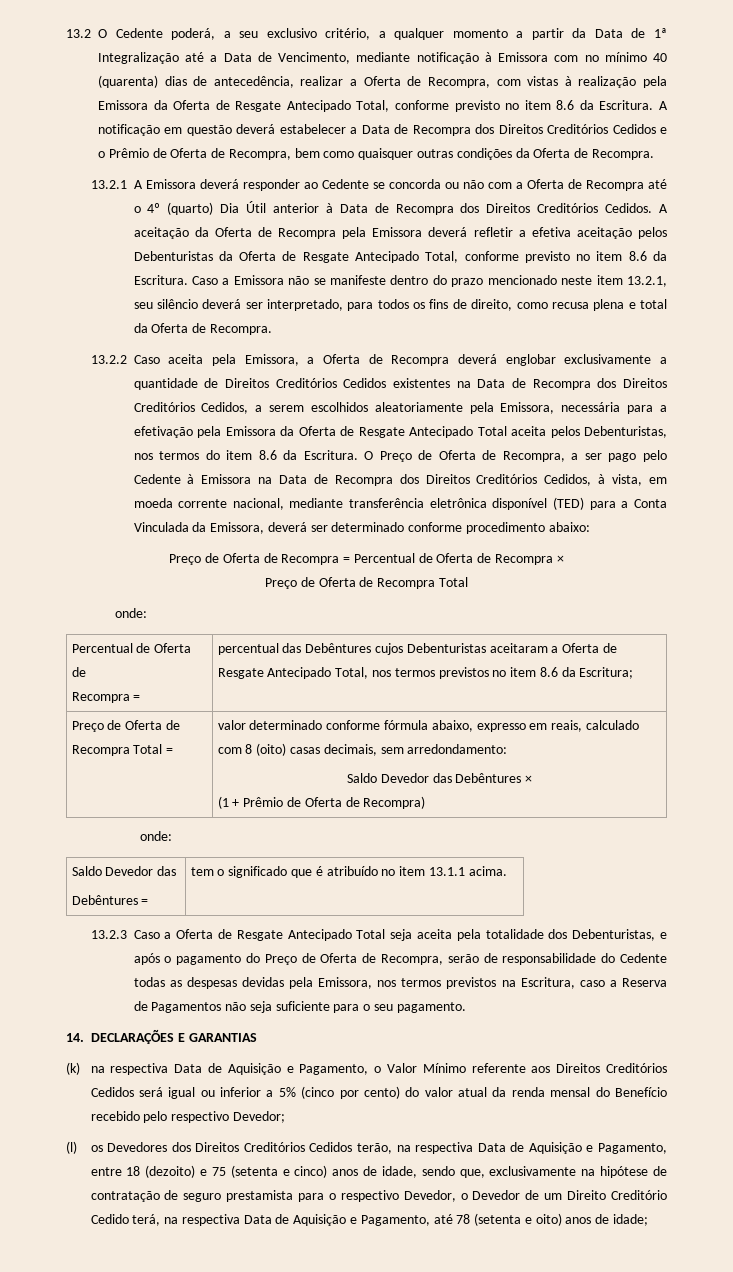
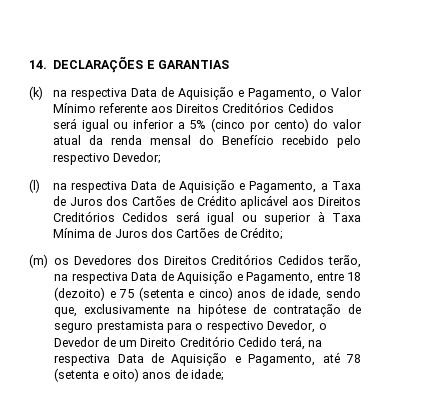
- 13.2 O Cedente poderá, a seu exclusivo critério, a qualquer momento a partir da Data de 1ª Integralização até a Data de Vencimento, mediante notificação à Emissora com no mínimo 40 (quarenta) dias de antecedência, realizar a Oferta de Recompra, com vistas à realização pela Emissora da Oferta de Resgate Antecipado Total, conforme previsto no item 8.6 da Escritura. A notificação em questão deverá estabelecer a Data de Recompra dos Direitos Creditórios Cedidos e o Prêmio de Oferta de Recompra, bem como quaisquer outras condições da Oferta de Recompra.
- 13.2.1 A Emissora deverá responder ao Cedente se concorda ou não com a Oferta de Recompra até o 4º (quarto) Dia Útil anterior à Data de Recompra dos Direitos Creditórios Cedidos. A aceitação da Oferta de Recompra pela Emissora deverá refletir a efetiva aceitação pelos Debenturistas da Oferta de Resgate Antecipado Total, conforme previsto no item 8.6 da Escritura. Caso a Emissora não se manifeste dentro do prazo mencionado neste item 13.2.1, seu silêncio deverá ser interpretado, para todos os fins de direito, como recusa plena e total da Oferta de Recompra.
- 13.2.2 Caso aceita pela Emissora, a Oferta de Recompra deverá englobar exclusivamente a quantidade de Direitos Creditórios Cedidos existentes na Data de Recompra dos Direitos Creditórios Cedidos, a serem escolhidos aleatoriamente pela Emissora, necessária para a efetivação pela Emissora da Oferta de Resgate Antecipado Total aceita pelos Debenturistas, nos termos do item 8.6 da Escritura. O Preço de Oferta de Recompra, a ser pago pelo Cedente à Emissora na Data de Recompra dos Direitos Creditórios Cedidos, à vista, em moeda corrente nacional, mediante transferência eletrônica disponível (TED) para a Conta Vinculada da Emissora, deverá ser determinado conforme procedimento abaixo:
- Preço de Oferta de Recompra = Percentual de Oferta de Recompra ×
- Preço de Oferta de Recompra Total
- onde:
- Percentual de Oferta de
- Recompra = | percentual das Debêntures cujos Debenturistas aceitaram a Oferta de Resgate Antecipado Total, nos termos previstos no item 8.6 da Escritura;
- Preço de Oferta de Recompra Total = | valor determinado conforme fórmula abaixo, expresso em reais, calculado com 8 (oito) casas decimais, sem arredondamento:
- Saldo Devedor das Debêntures ×
- (1 + Prêmio de Oferta de Recompra)
- onde:
- Saldo Devedor das
- Debêntures = | tem o significado que é atribuído no item 13.1.1 acima.
- 13.2.3 Caso a Oferta de Resgate Antecipado Total seja aceita pela totalidade dos Debenturistas, e após o pagamento do Preço de Oferta de Recompra, serão de responsabilidade do Cedente todas as despesas devidas pela Emissora, nos termos previstos na Escritura, caso a Reserva de Pagamentos não seja suficiente para o seu pagamento.
- (l) os Devedores dos Direitos Creditórios Cedidos terão, na respectiva Data de Aquisição e Pagamento, entre 18 (dezoito) e 75 (setenta e cinco) anos de idade, sendo que, exclusivamente na hipótese de contratação de seguro prestamista para o respectivo Devedor, o Devedor de um Direito Creditório Cedido terá, na respectiva Data de Aquisição e Pagamento, até 78 (setenta e oito) anos de idade;
+ (l) na respectiva Data de Aquisição e Pagamento, a Taxa de Juros dos Cartões de Crédito aplicável aos Direitos Creditórios Cedidos será igual ou superior à Taxa Mínima de Juros dos Cartões de Crédito;
+ (m) os Devedores dos Direitos Creditórios Cedidos terão, na respectiva Data de Aquisição e Pagamento, entre 18 (dezoito) e 75 (setenta e cinco) anos de idade, sendo que, exclusivamente na hipótese de contratação de seguro prestamista para o respectivo Devedor, o Devedor de um Direito Creditório Cedido terá, na respectiva Data de Aquisição e Pagamento, até 78 (setenta e oito) anos de idade;

